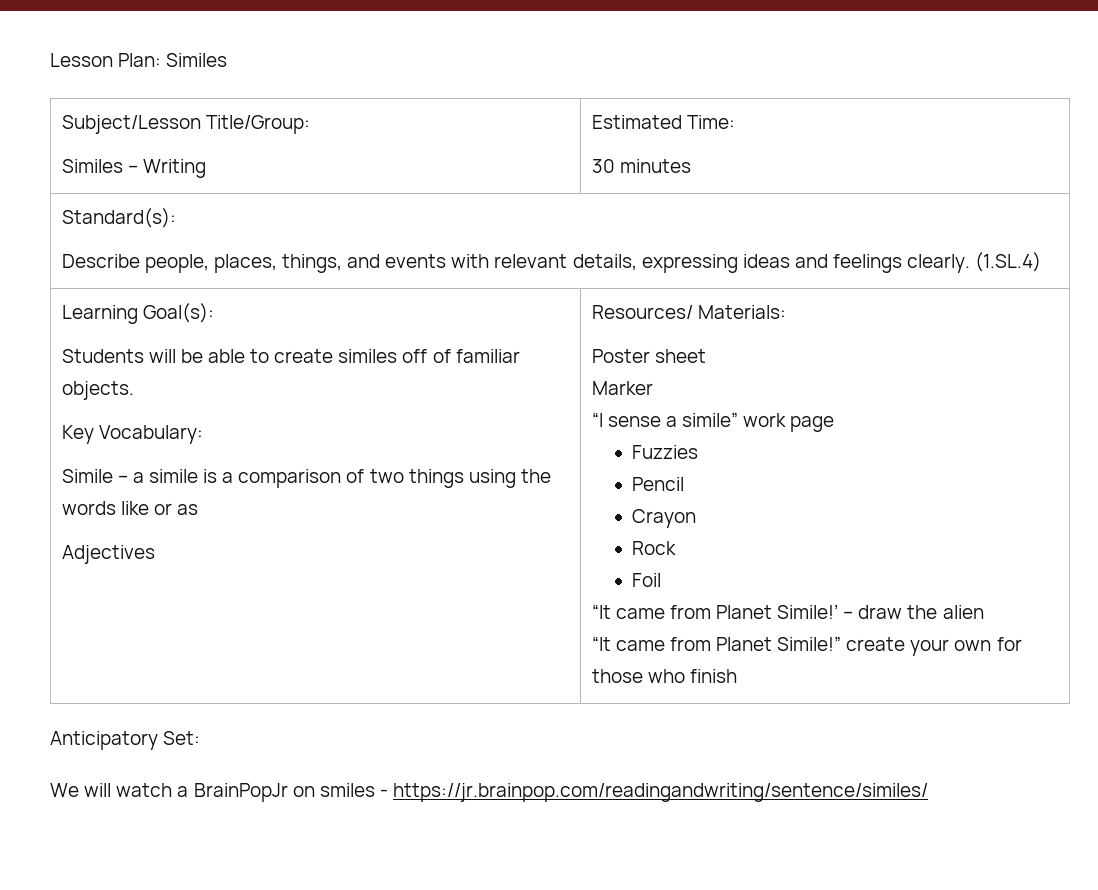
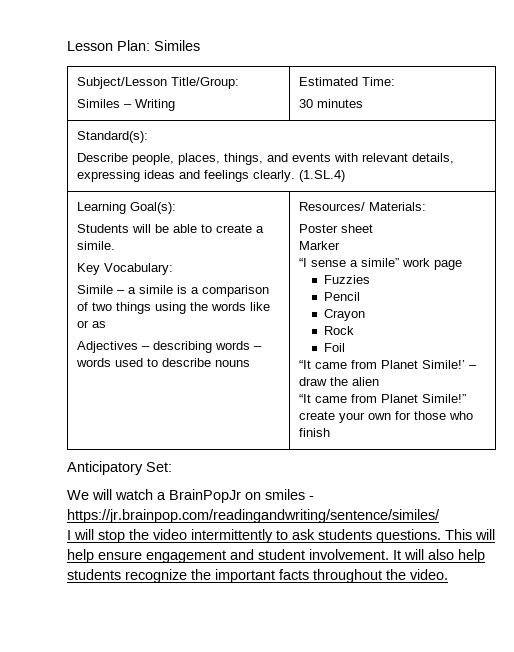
- Students will be able to create similes off of familiar objects.
+ Students will be able to create a simile.
- Adjectives
+ Adjectives – describing words – words used to describe nouns
+ I will stop the video intermittently to ask students questions. This will help ensure engagement and student involvement. It will also help students recognize the important facts throughout the video.

